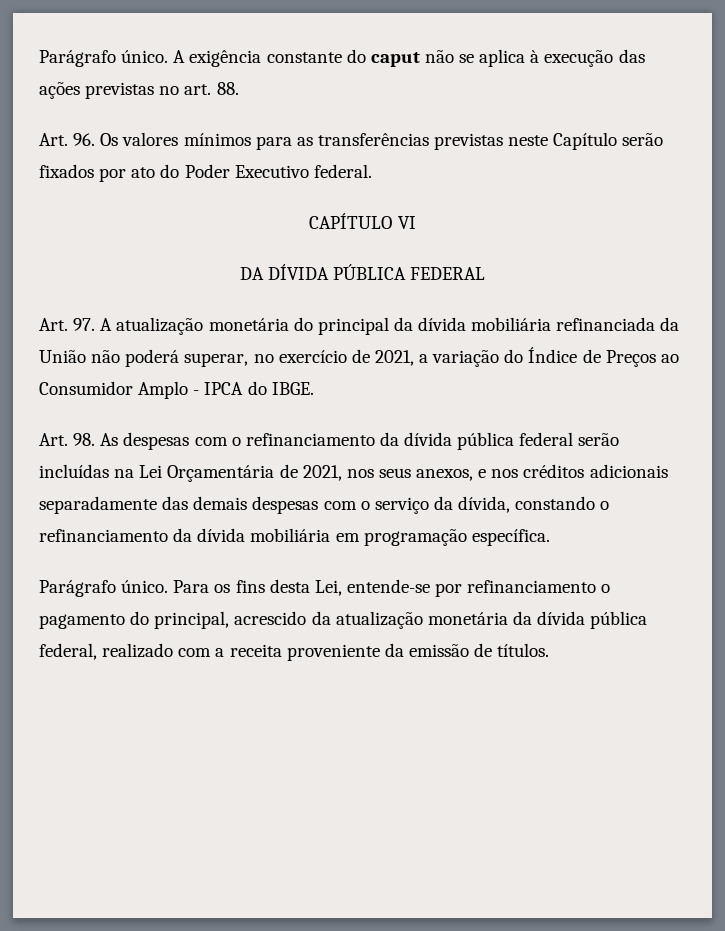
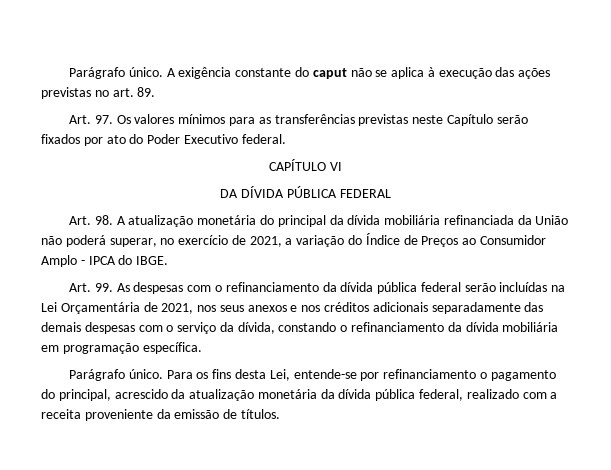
- A exigência constante do caput não se aplica à execução das ações previstas no art. 88.
- Art. 96. Os valores mínimos para as transferências previstas neste Capítulo serão fixados por ato do Poder Executivo federal.
+ A exigência constante do caput não se aplica à execução das ações previstas no art. 89.
+ Art. 97. Os valores mínimos para as transferências previstas neste Capítulo serão fixados por ato do Poder Executivo federal.
- Art. 97. A atualização monetária do principal da dívida mobiliária refinanciada da União não poderá superar, no exercício de 2021, a variação do Índice de Preços ao Consumidor Amplo - IPCA do IBGE.
+ Art. 98. A atualização monetária do principal da dívida mobiliária refinanciada da União não poderá superar, no exercício de 2021, a variação do Índice de Preços ao Consumidor Amplo - IPCA do IBGE.
- Art. 98. As despesas com o refinanciamento da dívida pública federal serão incluídas na Lei Orçamentária de 2021, nos seus anexos, e nos créditos adicionais separadamente das demais despesas com o serviço da dívida, constando o refinanciamento da dívida mobiliária em programação específica.
+ Art. 99. As despesas com o refinanciamento da dívida pública federal serão incluídas na Lei Orçamentária de 2021, nos seus anexos e nos créditos adicionais separadamente das demais despesas com o serviço da dívida, constando o refinanciamento da dívida mobiliária em programação específica.

